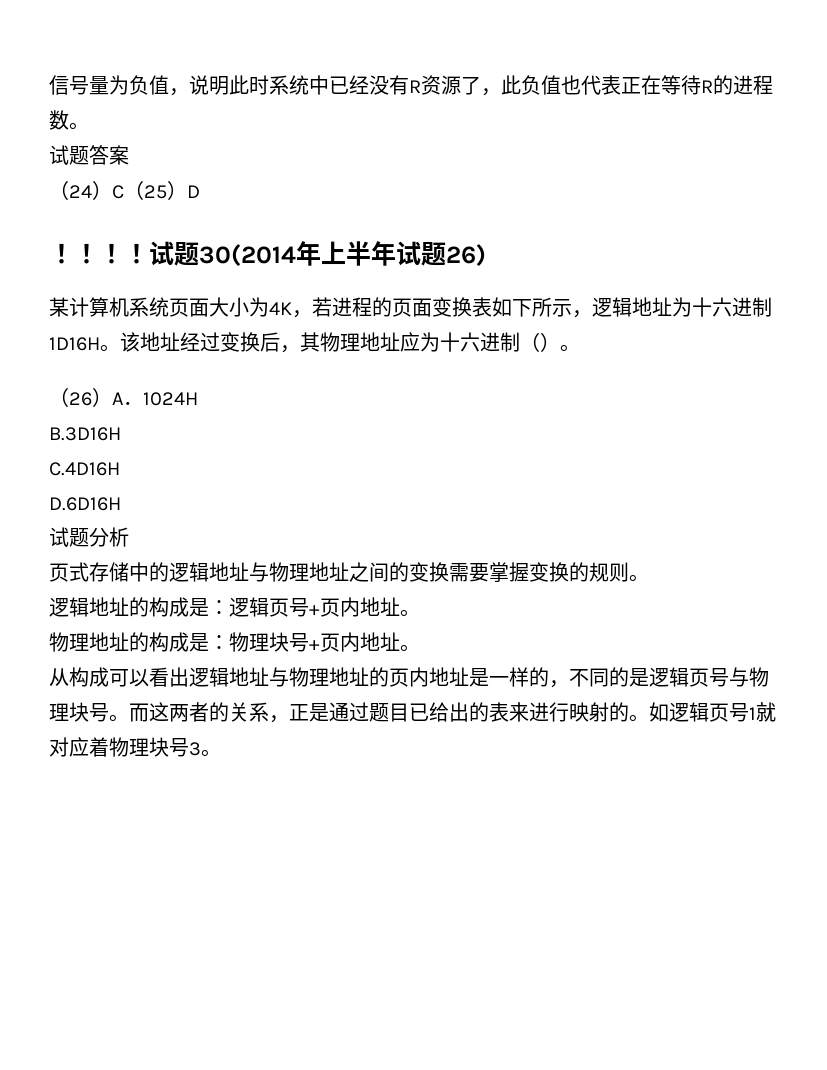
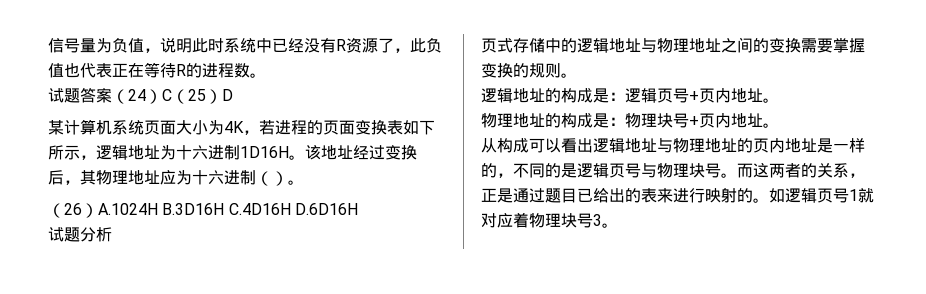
- 试题答案
- （24）C（25）D
+ 试题答案（24）C（25）D
- ！！！！试题30(2014年上半年试题26)
- （26）A．1024H
- B.3D16H
- C.4D16H
- D.6D16H
+ （26）A.1024H B.3D16H C.4D16H D.6D16H

